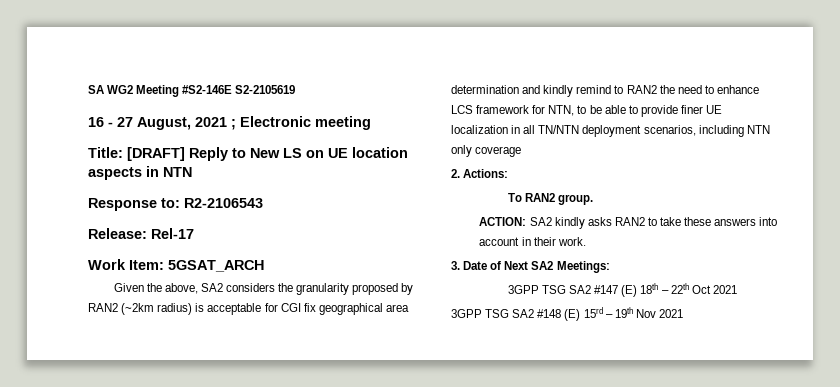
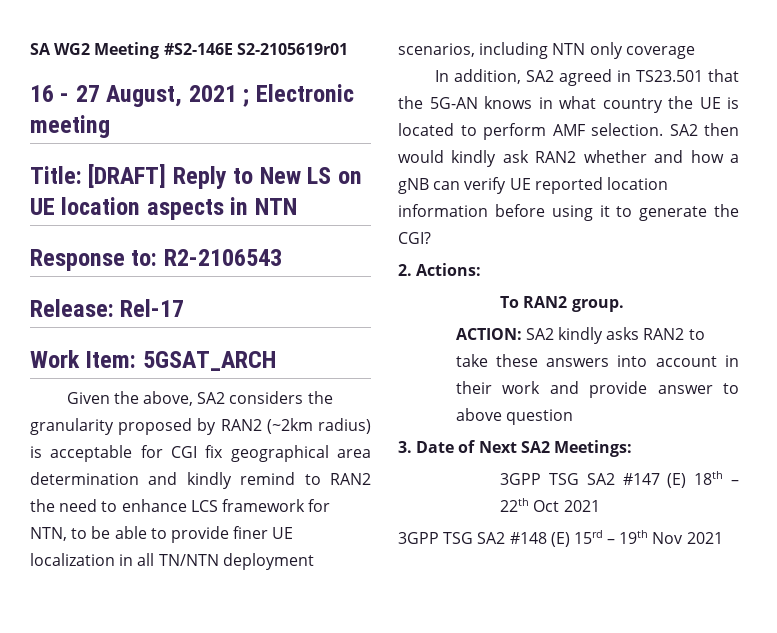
- SA WG2 Meeting #S2-146E S2-2105619
+ SA WG2 Meeting #S2-146E S2-2105619r01
+ In addition, SA2 agreed in TS23.501 that the 5G-AN knows in what country the UE is located to perform AMF selection. SA2 then would kindly ask RAN2 whether and how a gNB can verify UE reported location information before using it to generate the CGI?
- ACTION: SA2 kindly asks RAN2 to take these answers into account in their work.
+ ACTION: SA2 kindly asks RAN2 to take these answers into account in their work and provide answer to above question

